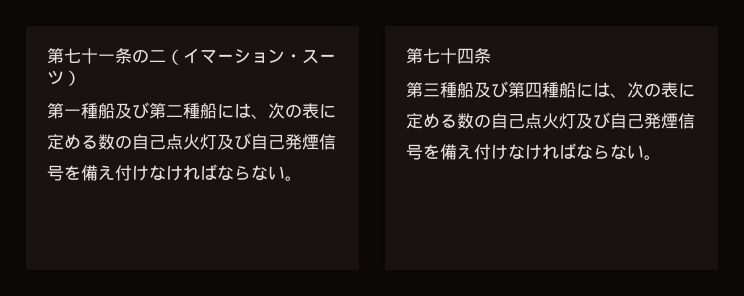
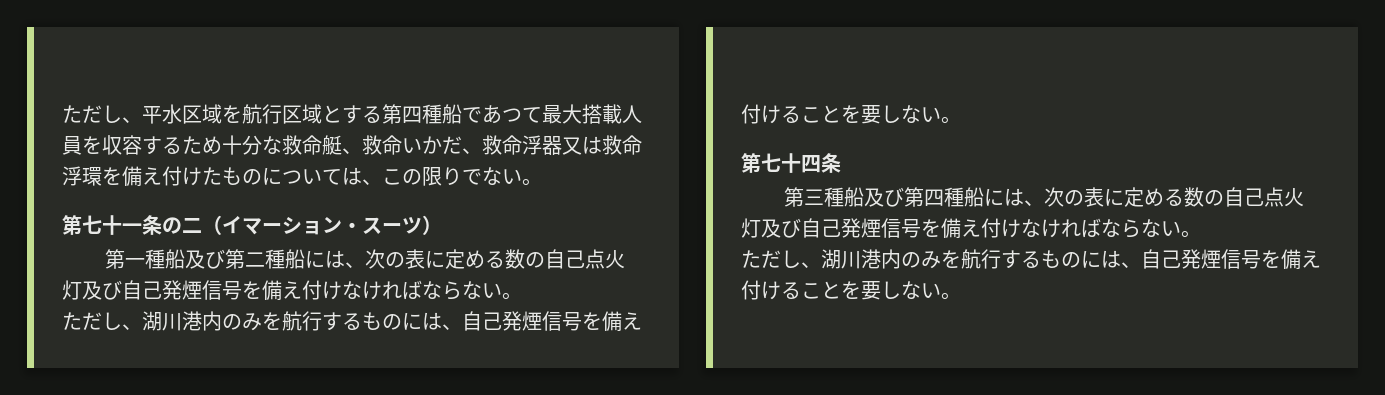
+ ただし、平水区域を航行区域とする第四種船であつて最大搭載人員を収容するため十分な救命艇、救命いかだ、救命浮器又は救命浮環を備え付けたものについては、この限りでない。
  第一種船及び第二種船には、次の表に定める数の自己点火灯及び自己発煙信号を備え付けなければならない。
+ ただし、湖川港内のみを航行するものには、自己発煙信号を備え付けることを要しない。
  第三種船及び第四種船には、次の表に定める数の自己点火灯及び自己発煙信号を備え付けなければならない。
+ ただし、湖川港内のみを航行するものには、自己発煙信号を備え付けることを要しない。

